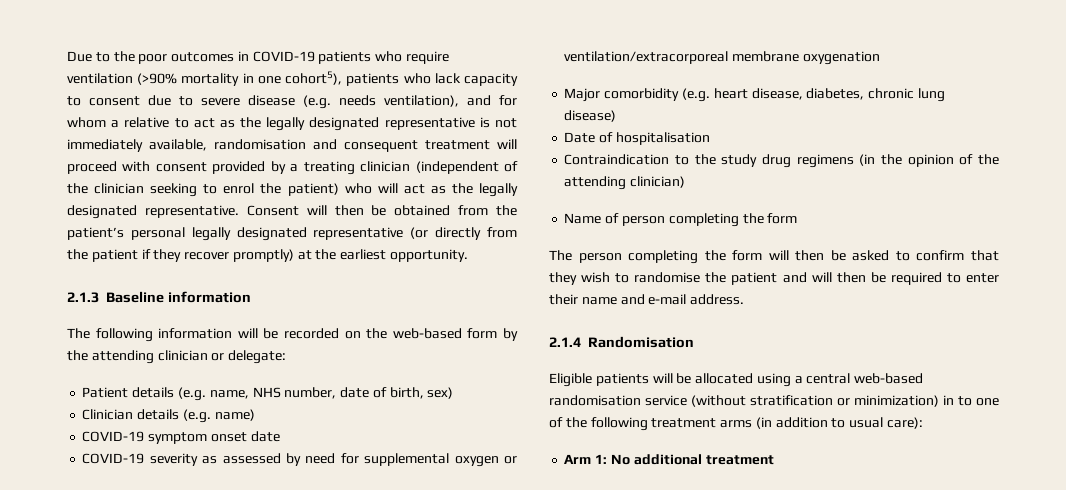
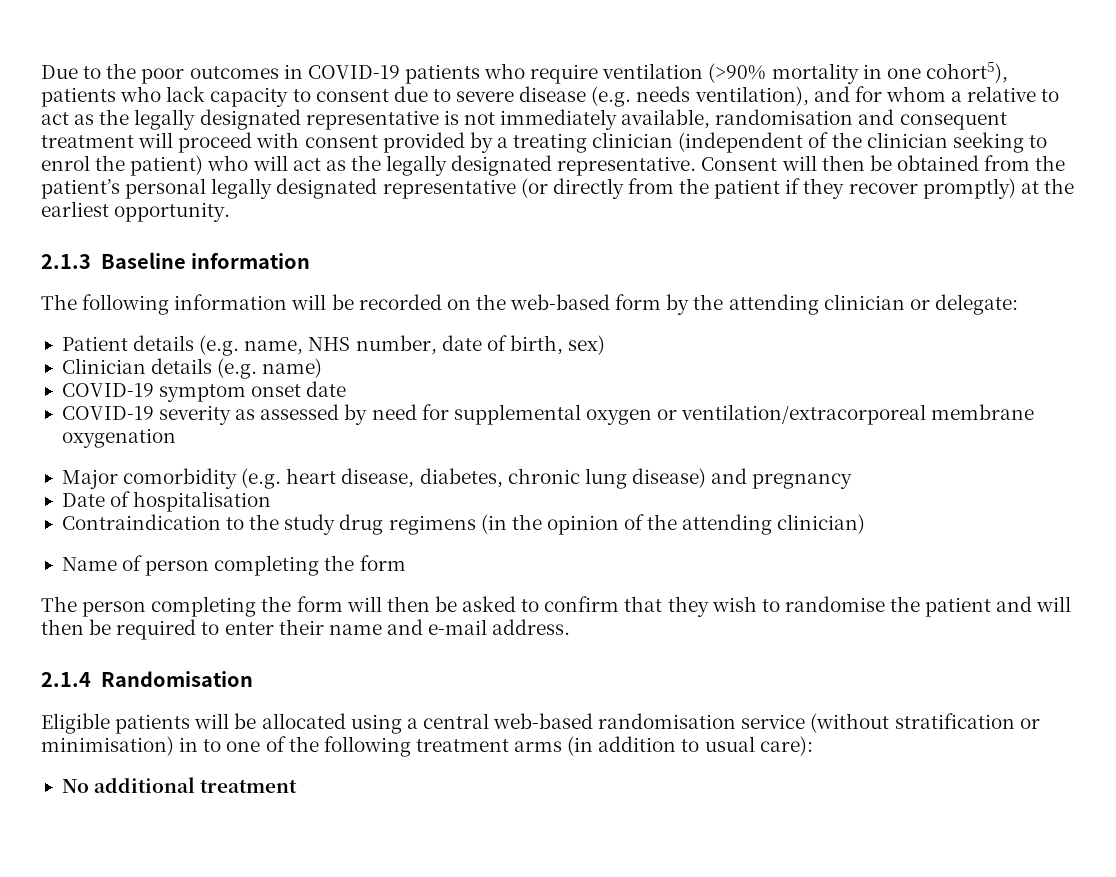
- Major comorbidity (e.g. heart disease, diabetes, chronic lung disease)
+ Major comorbidity (e.g. heart disease, diabetes, chronic lung disease) and pregnancy
- Eligible patients will be allocated using a central web-based randomisation service (without stratification or minimization) in to one of the following treatment arms (in addition to usual care):
+ Eligible patients will be allocated using a central web-based randomisation service (without stratification or minimisation) in to one of the following treatment arms (in addition to usual care):
- Arm 1: No additional treatment
+ No additional treatment

